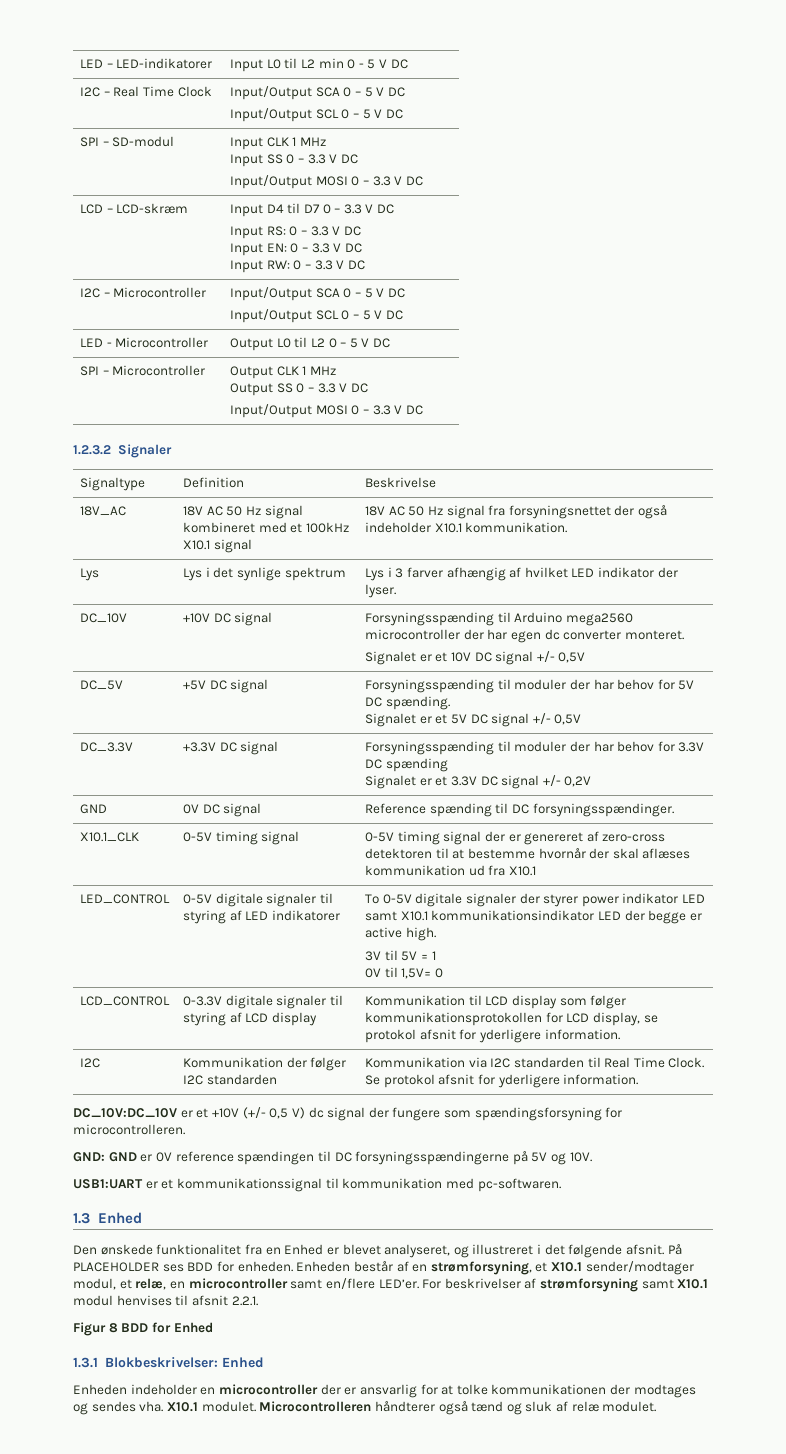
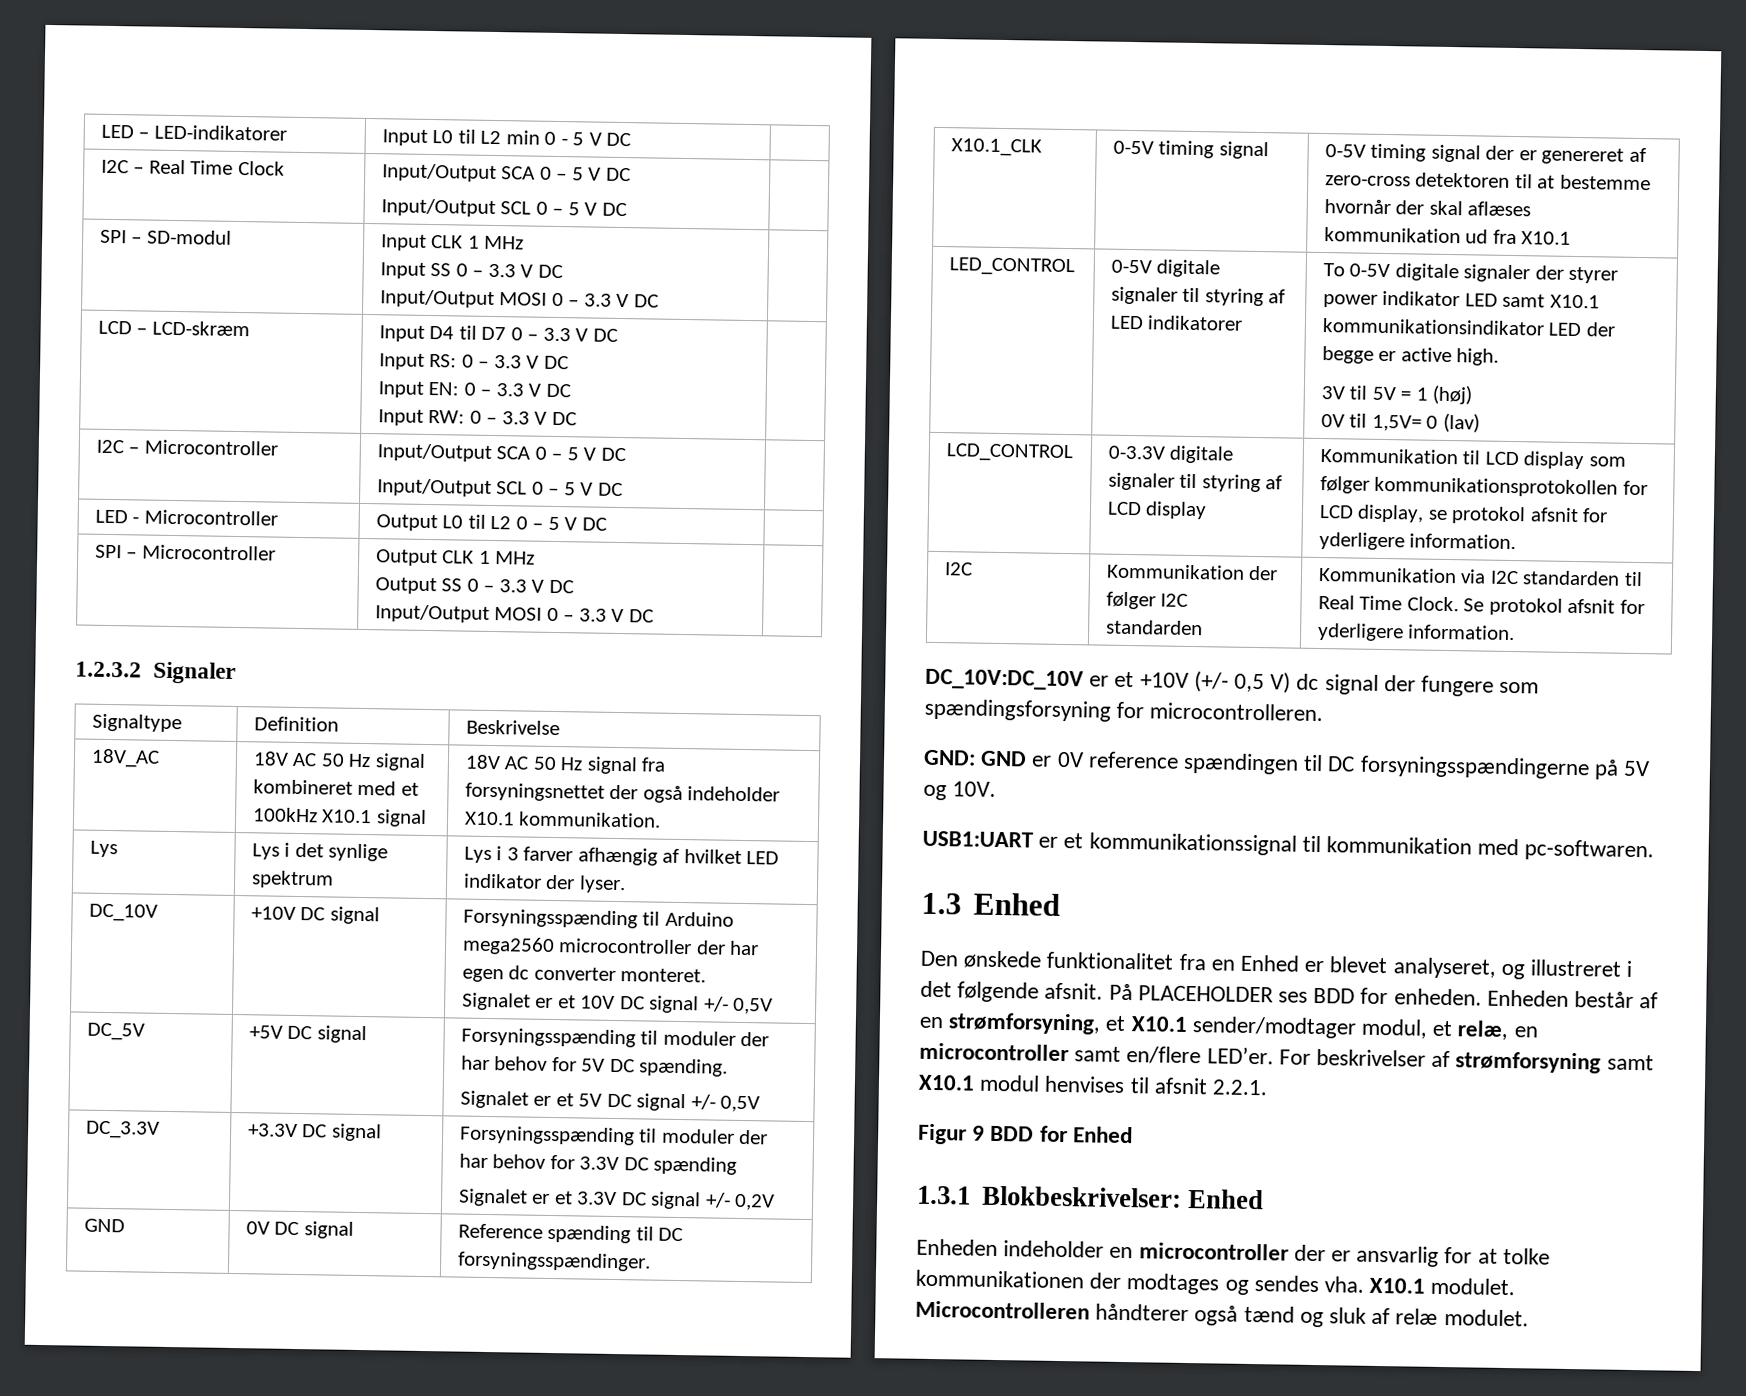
  LED_CONTROL | 0-5V digitale signaler til styring af LED indikatorer | To 0-5V digitale signaler der styrer power indikator LED samt X10.1 kommunikationsindikator LED der begge er active high.
- 3V til 5V = 1
- 0V til 1,5V= 0
+ 3V til 5V = 1 (høj)
+ 0V til 1,5V= 0 (lav)
- Figur 8 BDD for Enhed
+ Figur 9 BDD for Enhed

